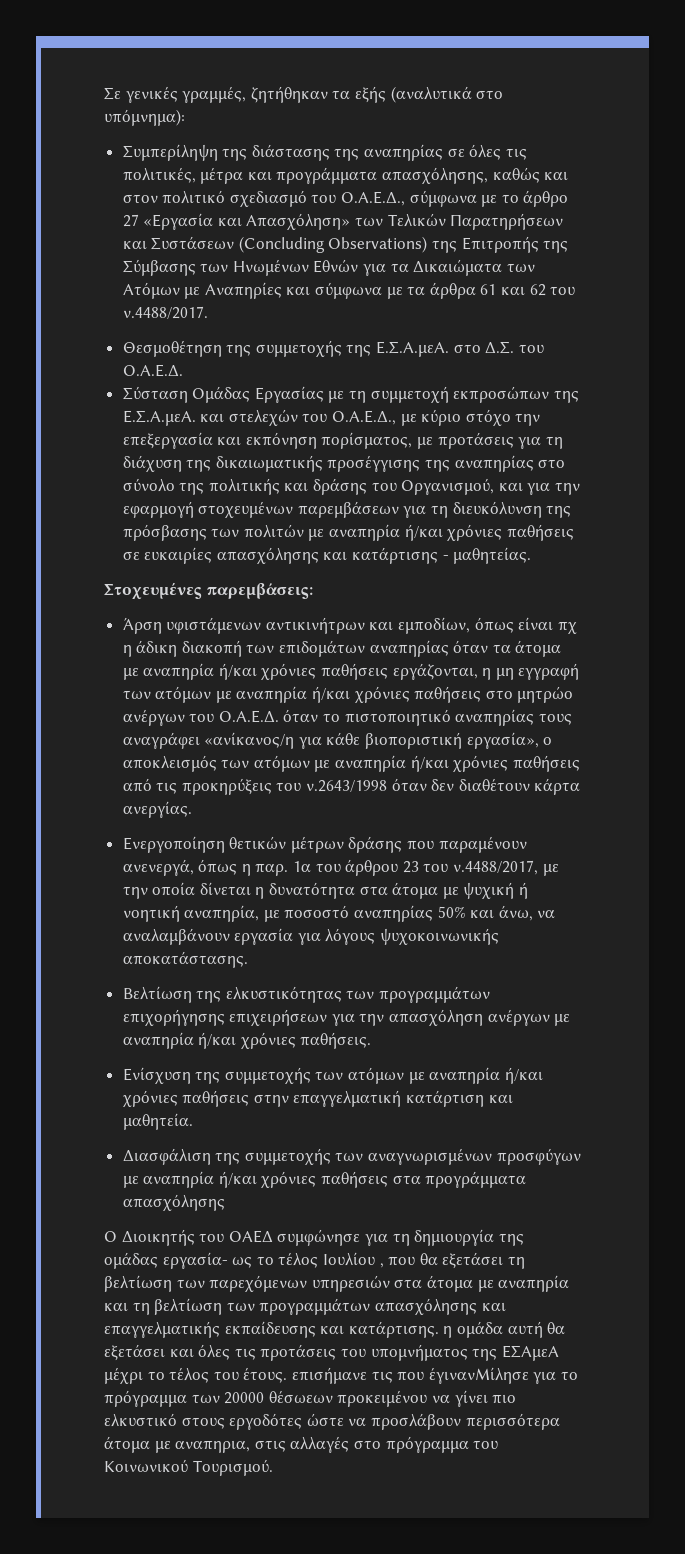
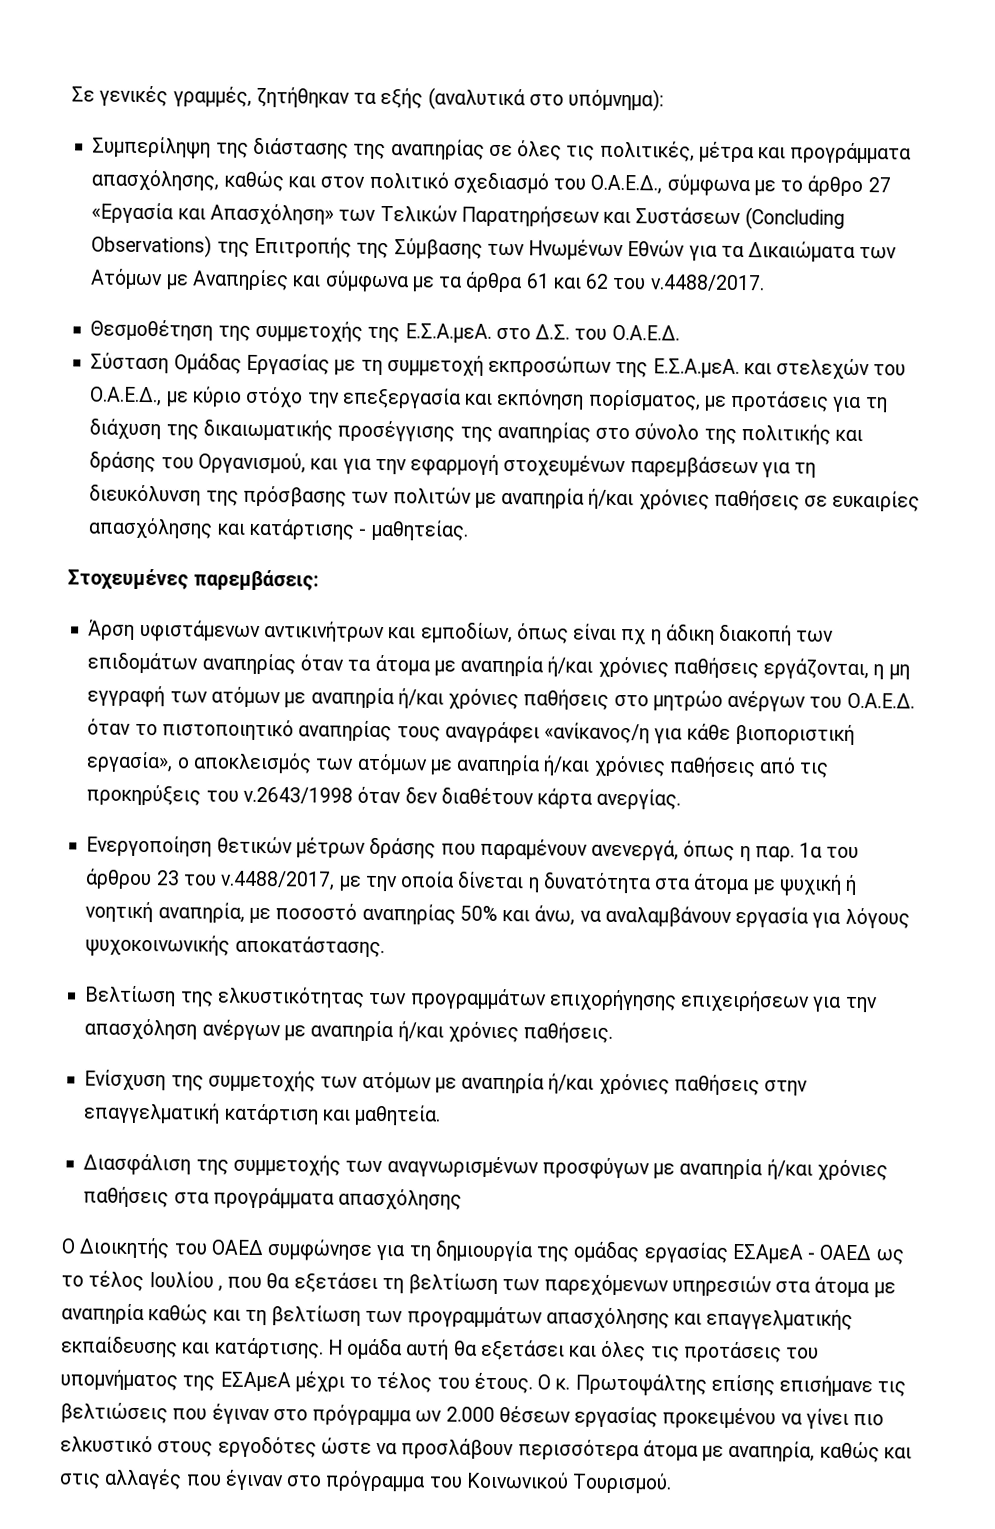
- Ο Διοικητής του ΟΑΕΔ συμφώνησε για τη δημιουργία της ομάδας εργασία- ως το τέλος Ιουλίου , που θα εξετάσει τη βελτίωση των παρεχόμενων υπηρεσιών στα άτομα με αναπηρία και τη βελτίωση των προγραμμάτων απασχόλησης και επαγγελματικής εκπαίδευσης και κατάρτισης. η ομάδα αυτή θα εξετάσει και όλες τις προτάσεις του υπομνήματος της ΕΣΑμεΑ μέχρι το τέλος του έτους. επισήμανε τις που έγινανΜίλησε για το πρόγραμμα των 20000 θέσωεων προκειμένου να γίνει πιο ελκυστικό στους εργοδότες ώστε να προσλάβουν περισσότερα άτομα με αναπηρια, στις αλλαγές στο πρόγραμμα του Κοινωνικού Τουρισμού.
+ Ο Διοικητής του ΟΑΕΔ συμφώνησε για τη δημιουργία της ομάδας εργασίας ΕΣΑμεΑ - ΟΑΕΔ ως το τέλος Ιουλίου , που θα εξετάσει τη βελτίωση των παρεχόμενων υπηρεσιών στα άτομα με αναπηρία καθώς και τη βελτίωση των προγραμμάτων απασχόλησης και επαγγελματικής εκπαίδευσης και κατάρτισης. Η ομάδα αυτή θα εξετάσει και όλες τις προτάσεις του υπομνήματος της ΕΣΑμεΑ μέχρι το τέλος του έτους. Ο κ. Πρωτοψάλτης επίσης επισήμανε τις βελτιώσεις που έγιναν στο πρόγραμμα ων 2.000 θέσεων εργασίας προκειμένου να γίνει πιο ελκυστικό στους εργοδότες ώστε να προσλάβουν περισσότερα άτομα με αναπηρία, καθώς και στις αλλαγές που έγιναν στο πρόγραμμα του Κοινωνικού Τουρισμού.

